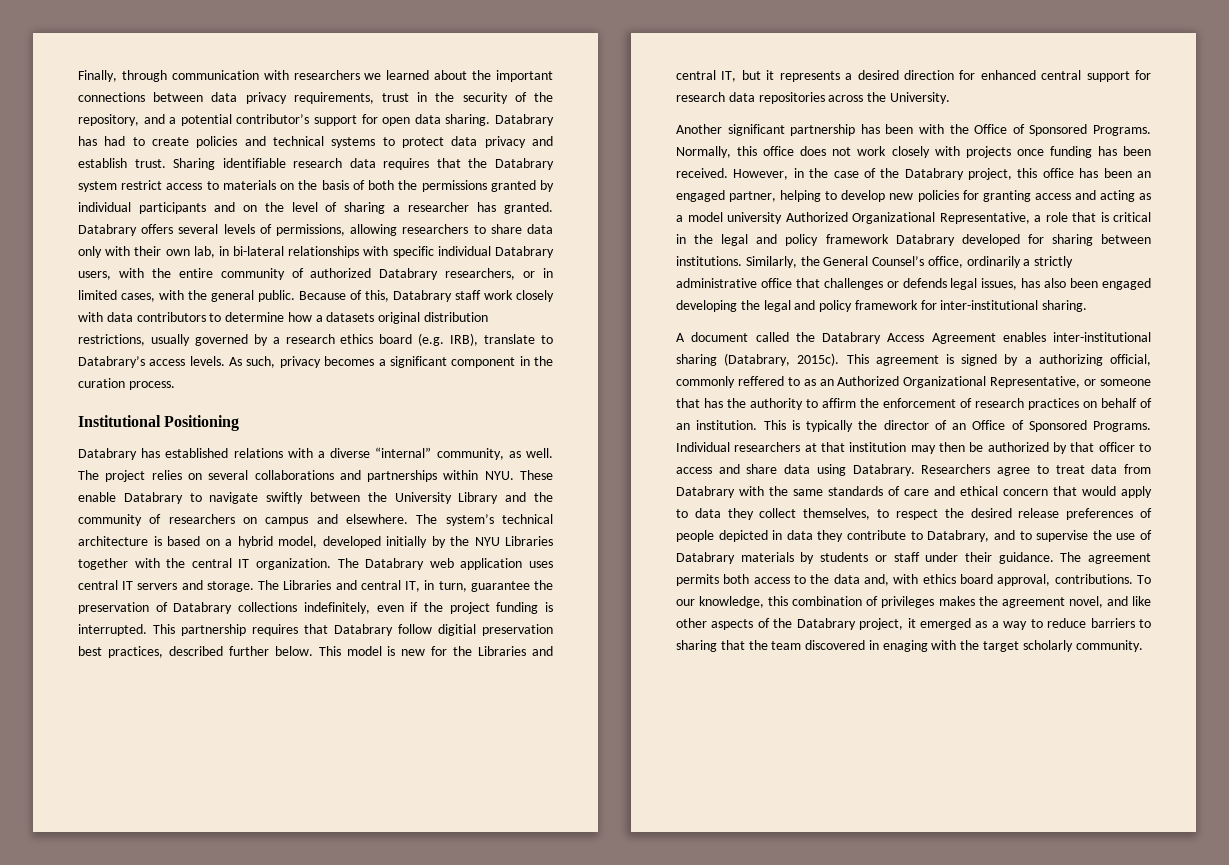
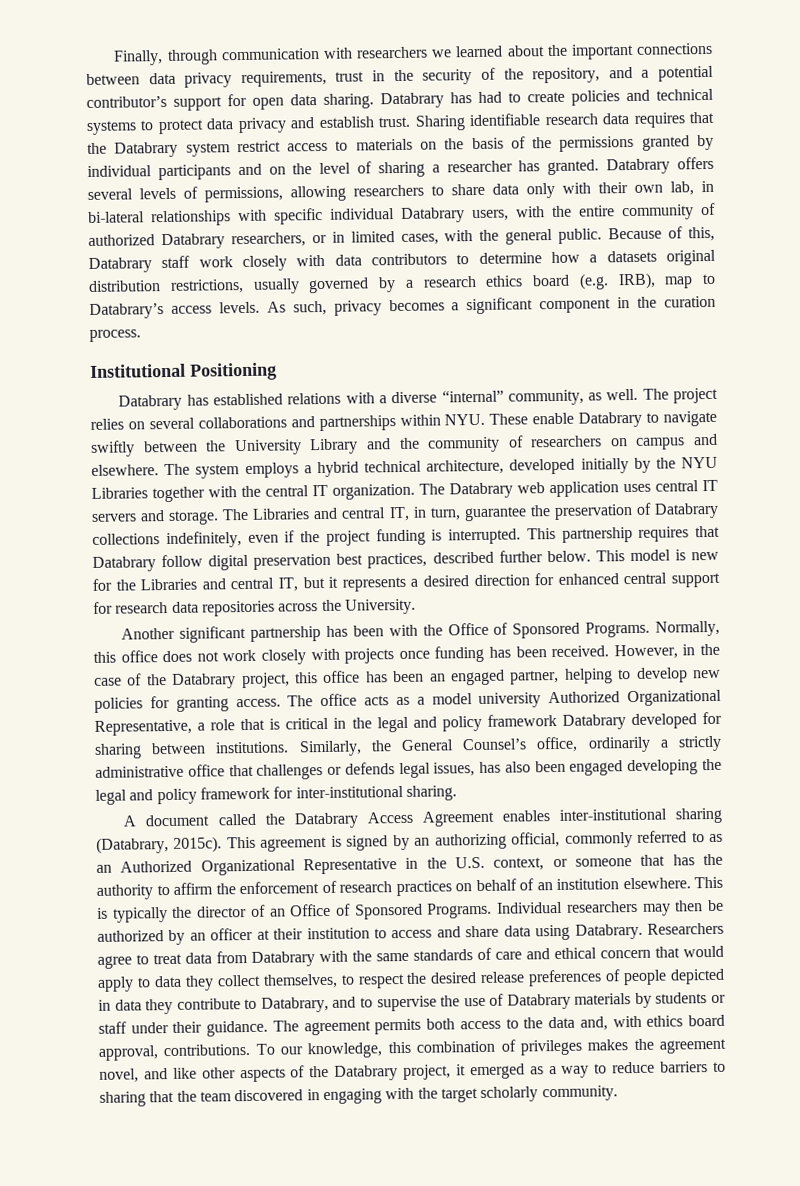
- Sharing identifiable research data requires that the Databrary system restrict access to materials on the basis of both the permissions granted by individual participants and on the level of sharing a researcher has granted.
+ Sharing identifiable research data requires that the Databrary system restrict access to materials on the basis of the permissions granted by individual participants and on the level of sharing a researcher has granted.
- Because of this, Databrary staff work closely with data contributors to determine how a datasets original distribution restrictions, usually governed by a research ethics board (e.g. IRB), translate to Databrary’s access levels.
+ Because of this, Databrary staff work closely with data contributors to determine how a datasets original distribution restrictions, usually governed by a research ethics board (e.g. IRB), map to Databrary’s access levels.
- The system’s technical architecture is based on a hybrid model, developed initially by the NYU Libraries together with the central IT organization.
+ The system employs a hybrid technical architecture, developed initially by the NYU Libraries together with the central IT organization.
- This partnership requires that Databrary follow digitial preservation best practices, described further below.
+ This partnership requires that Databrary follow digital preservation best practices, described further below.
- However, in the case of the Databrary project, this office has been an engaged partner, helping to develop new policies for granting access and acting as a model university Authorized Organizational Representative, a role that is critical in the legal and policy framework Databrary developed for sharing between institutions.
+ However, in the case of the Databrary project, this office has been an engaged partner, helping to develop new policies for granting access. The office acts as a model university Authorized Organizational Representative, a role that is critical in the legal and policy framework Databrary developed for sharing between institutions.
- This agreement is signed by a authorizing official, commonly reffered to as an Authorized Organizational Representative, or someone that has the authority to affirm the enforcement of research practices on behalf of an institution.
+ This agreement is signed by an authorizing official, commonly referred to as an Authorized Organizational Representative in the U.S. context, or someone that has the authority to affirm the enforcement of research practices on behalf of an institution elsewhere.
- Individual researchers at that institution may then be authorized by that officer to access and share data using Databrary.
+ Individual researchers may then be authorized by an officer at their institution to access and share data using Databrary.
- To our knowledge, this combination of privileges makes the agreement novel, and like other aspects of the Databrary project, it emerged as a way to reduce barriers to sharing that the team discovered in enaging with the target scholarly community.
+ To our knowledge, this combination of privileges makes the agreement novel, and like other aspects of the Databrary project, it emerged as a way to reduce barriers to sharing that the team discovered in engaging with the target scholarly community.

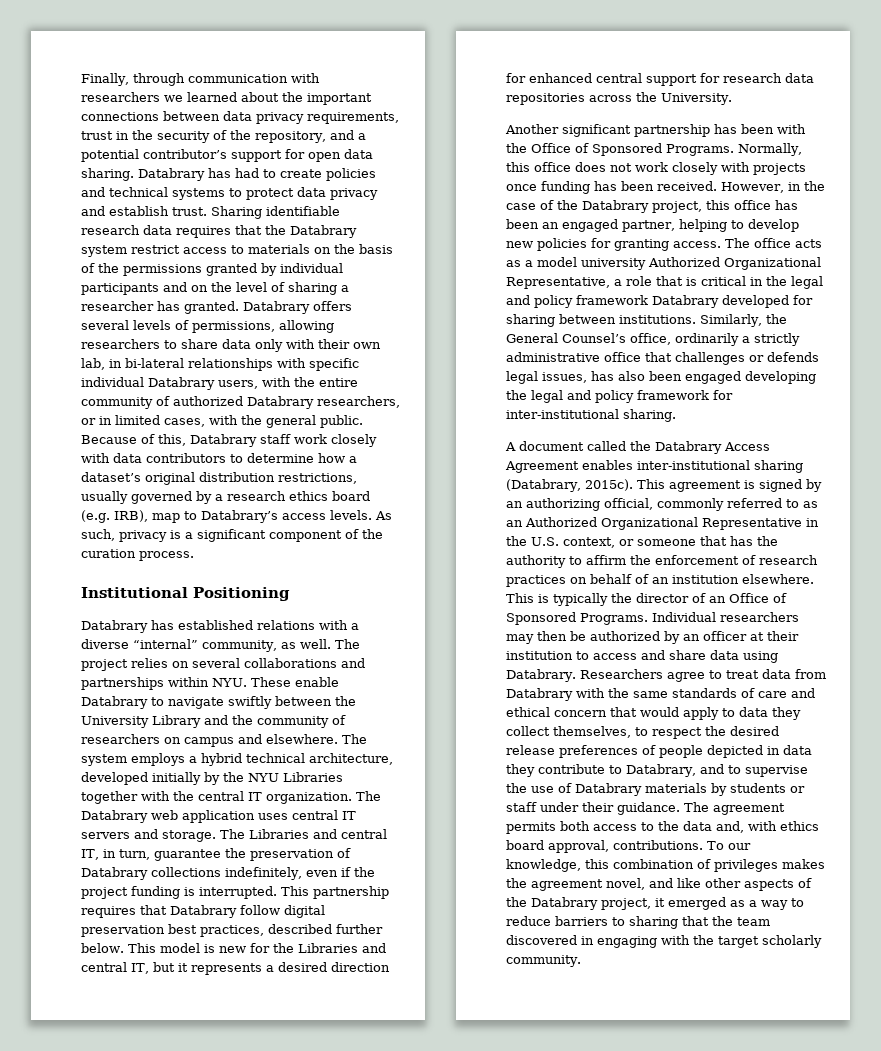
- Because of this, Databrary staff work closely with data contributors to determine how a datasets original distribution restrictions, usually governed by a research ethics board (e.g. IRB), map to Databrary’s access levels.
+ Because of this, Databrary staff work closely with data contributors to determine how a dataset’s original distribution restrictions, usually governed by a research ethics board (e.g. IRB), map to Databrary’s access levels.
- As such, privacy becomes a significant component in the curation process.
+ As such, privacy is a significant component of the curation process.

